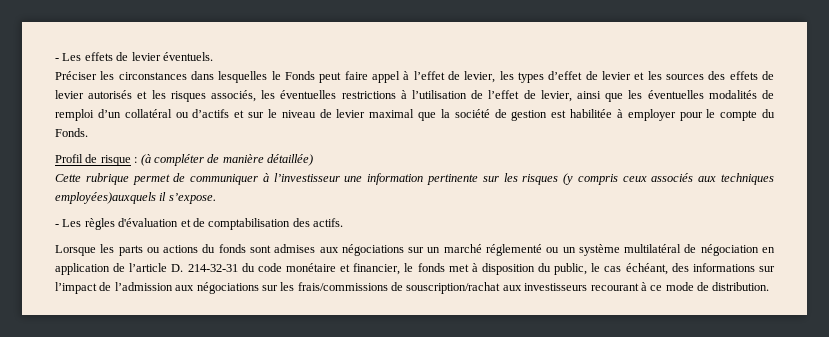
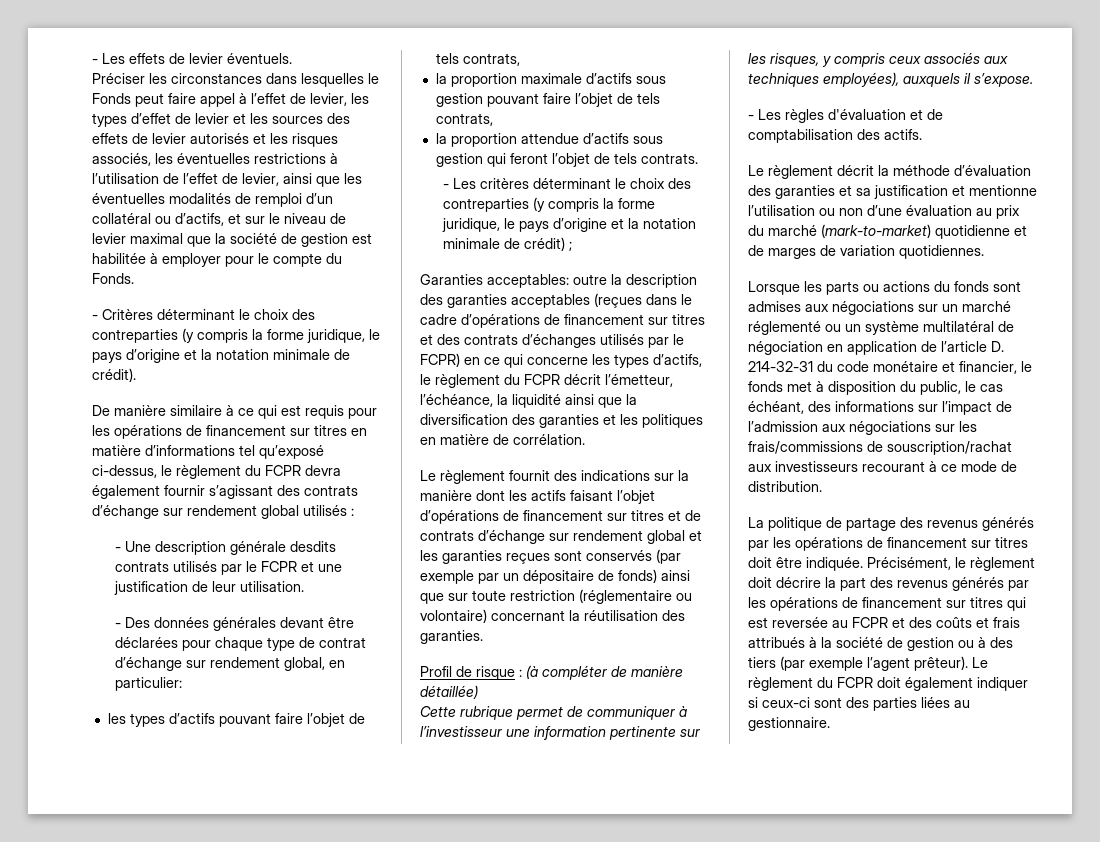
- Préciser les circonstances dans lesquelles le Fonds peut faire appel à l’effet de levier, les types d’effet de levier et les sources des effets de levier autorisés et les risques associés, les éventuelles restrictions à l’utilisation de l’effet de levier, ainsi que les éventuelles modalités de remploi d’un collatéral ou d’actifs et sur le niveau de levier maximal que la société de gestion est habilitée à employer pour le compte du Fonds.
+ Préciser les circonstances dans lesquelles le Fonds peut faire appel à l’effet de levier, les types d’effet de levier et les sources des effets de levier autorisés et les risques associés, les éventuelles restrictions à l’utilisation de l’effet de levier, ainsi que les éventuelles modalités de remploi d’un collatéral ou d’actifs, et sur le niveau de levier maximal que la société de gestion est habilitée à employer pour le compte du Fonds.
+ - Critères déterminant le choix des contreparties (y compris la forme juridique, le pays d’origine et la notation minimale de crédit).
+ De manière similaire à ce qui est requis pour les opérations de financement sur titres en matière d’informations tel qu’exposé ci-dessus, le règlement du FCPR devra également fournir s’agissant des contrats d’échange sur rendement global utilisés :
+ - Une description générale desdits contrats utilisés par le FCPR et une justification de leur utilisation.
+ - Des données générales devant être déclarées pour chaque type de contrat d’échange sur rendement global, en particulier:
+ les types d’actifs pouvant faire l’objet de tels contrats,
+ la proportion maximale d’actifs sous gestion pouvant faire l’objet de tels contrats,
+ la proportion attendue d’actifs sous gestion qui feront l’objet de tels contrats.
+ - Les critères déterminant le choix des contreparties (y compris la forme juridique, le pays d’origine et la notation minimale de crédit) ;
+ Garanties acceptables: outre la description des garanties acceptables (reçues dans le cadre d’opérations de financement sur titres et des contrats d’échanges utilisés par le FCPR) en ce qui concerne les types d’actifs, le règlement du FCPR décrit l’émetteur, l’échéance, la liquidité ainsi que la diversification des garanties et les politiques en matière de corrélation.
+ Le règlement fournit des indications sur la manière dont les actifs faisant l’objet d’opérations de financement sur titres et de contrats d’échange sur rendement global et les garanties reçues sont conservés (par exemple par un dépositaire de fonds) ainsi que sur toute restriction (réglementaire ou volontaire) concernant la réutilisation des garanties.
- Cette rubrique permet de communiquer à l’investisseur une information pertinente sur les risques (y compris ceux associés aux techniques employées)auxquels il s’expose.
+ Cette rubrique permet de communiquer à l’investisseur une information pertinente sur les risques, y compris ceux associés aux techniques employées), auxquels il s’expose.
+ Le règlement décrit la méthode d’évaluation des garanties et sa justification et mentionne l’utilisation ou non d’une évaluation au prix du marché (mark-to-market) quotidienne et de marges de variation quotidiennes.
+ La politique de partage des revenus générés par les opérations de financement sur titres doit être indiquée. Précisément, le règlement doit décrire la part des revenus générés par les opérations de financement sur titres qui est reversée au FCPR et des coûts et frais attribués à la société de gestion ou à des tiers (par exemple l’agent prêteur). Le règlement du FCPR doit également indiquer si ceux-ci sont des parties liées au gestionnaire.

